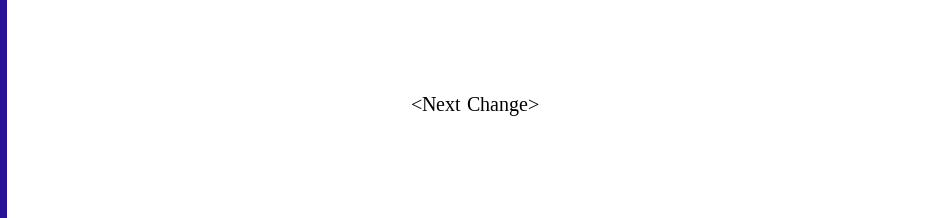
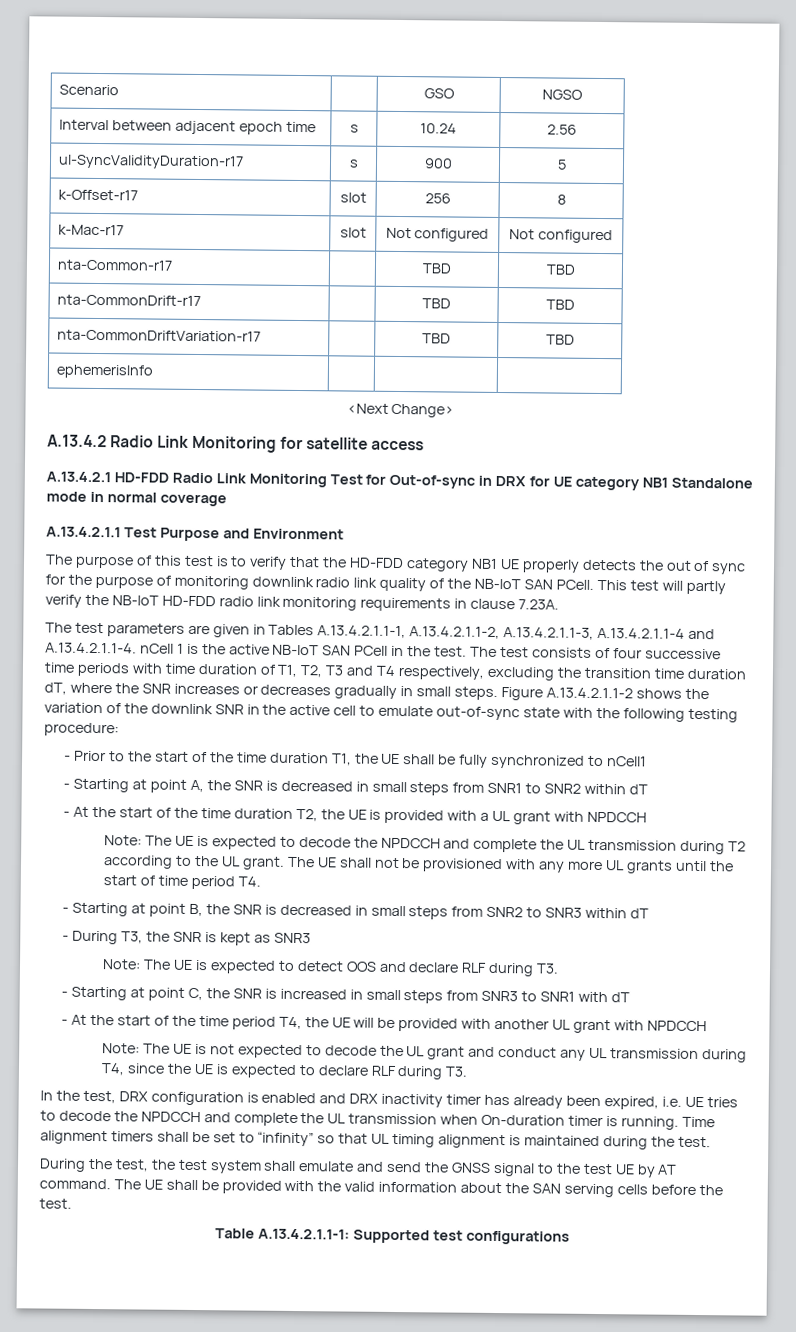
+ Scenario | | GSO | NGSO
+ Interval between adjacent epoch time | s | 10.24 | 2.56
+ ul-SyncValidityDuration-r17 | s | 900 | 5
+ k-Offset-r17 | slot | 256 | 8
+ k-Mac-r17 | slot | Not configured | Not configured
+ nta-Common-r17 | | TBD | TBD
+ nta-CommonDrift-r17 | | TBD | TBD
+ nta-CommonDriftVariation-r17 | | TBD | TBD
+ ephemerisInfo | | |
  <Next Change>
+ A.13.4.2 Radio Link Monitoring for satellite access
+ A.13.4.2.1 HD-FDD Radio Link Monitoring Test for Out-of-sync in DRX for UE category NB1 Standalone mode in normal coverage
+ A.13.4.2.1.1 Test Purpose and Environment
+ The purpose of this test is to verify that the HD-FDD category NB1 UE properly detects the out of sync for the purpose of monitoring downlink radio link quality of the NB-IoT SAN PCell. This test will partly verify the NB-IoT HD-FDD radio link monitoring requirements in clause 7.23A.
+ The test parameters are given in Tables A.13.4.2.1.1-1, A.13.4.2.1.1-2, A.13.4.2.1.1-3, A.13.4.2.1.1-4 and A.13.4.2.1.1-4. nCell 1 is the active NB-IoT SAN PCell in the test. The test consists of four successive time periods with time duration of T1, T2, T3 and T4 respectively, excluding the transition time duration dT, where the SNR increases or decreases gradually in small steps. Figure A.13.4.2.1.1-2 shows the variation of the downlink SNR in the active cell to emulate out-of-sync state with the following testing procedure:
+ - Prior to the start of the time duration T1, the UE shall be fully synchronized to nCell1
+ - Starting at point A, the SNR is decreased in small steps from SNR1 to SNR2 within dT
+ - At the start of the time duration T2, the UE is provided with a UL grant with NPDCCH
+ Note: The UE is expected to decode the NPDCCH and complete the UL transmission during T2 according to the UL grant. The UE shall not be provisioned with any more UL grants until the start of time period T4.
+ - Starting at point B, the SNR is decreased in small steps from SNR2 to SNR3 within dT
+ - During T3, the SNR is kept as SNR3
+ Note: The UE is expected to detect OOS and declare RLF during T3.
+ - Starting at point C, the SNR is increased in small steps from SNR3 to SNR1 with dT
+ - At the start of the time period T4, the UE will be provided with another UL grant with NPDCCH
+ Note: The UE is not expected to decode the UL grant and conduct any UL transmission during T4, since the UE is expected to declare RLF during T3.
+ In the test, DRX configuration is enabled and DRX inactivity timer has already been expired, i.e. UE tries to decode the NPDCCH and complete the UL transmission when On-duration timer is running. Time alignment timers shall be set to “infinity” so that UL timing alignment is maintained during the test.
+ During the test, the test system shall emulate and send the GNSS signal to the test UE by AT command. The UE shall be provided with the valid information about the SAN serving cells before the test.
+ Table A.13.4.2.1.1-1: Supported test configurations

